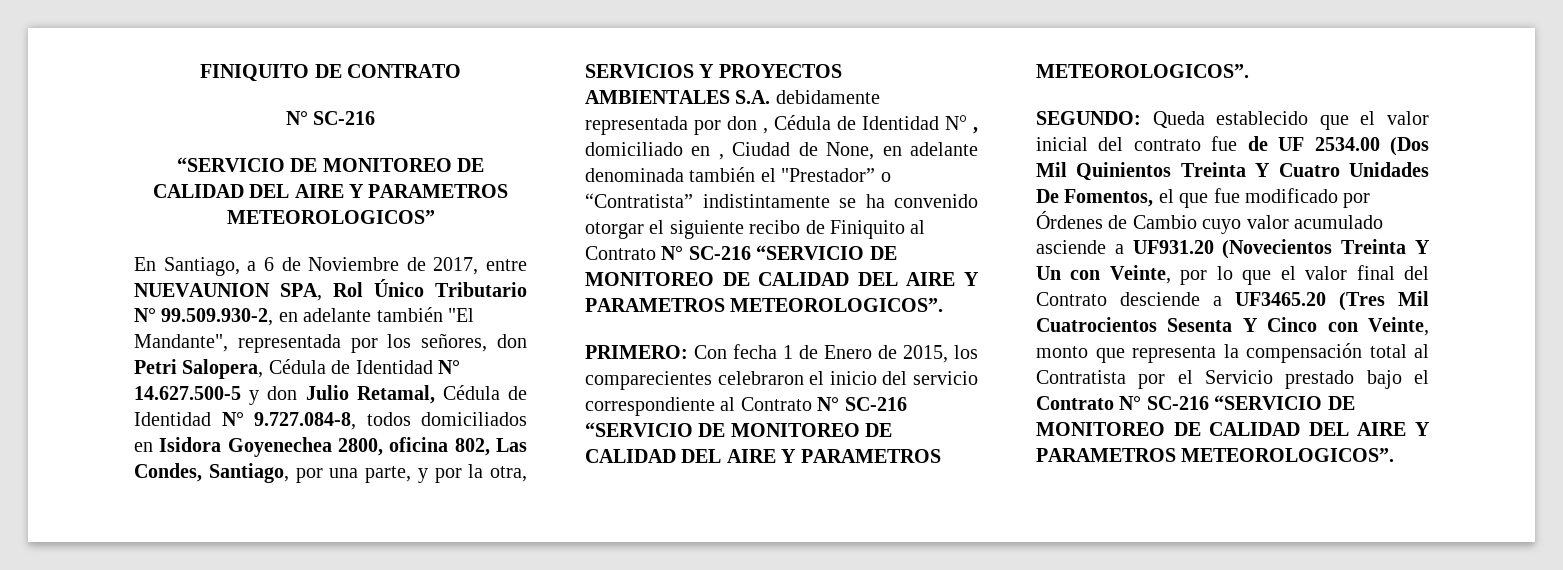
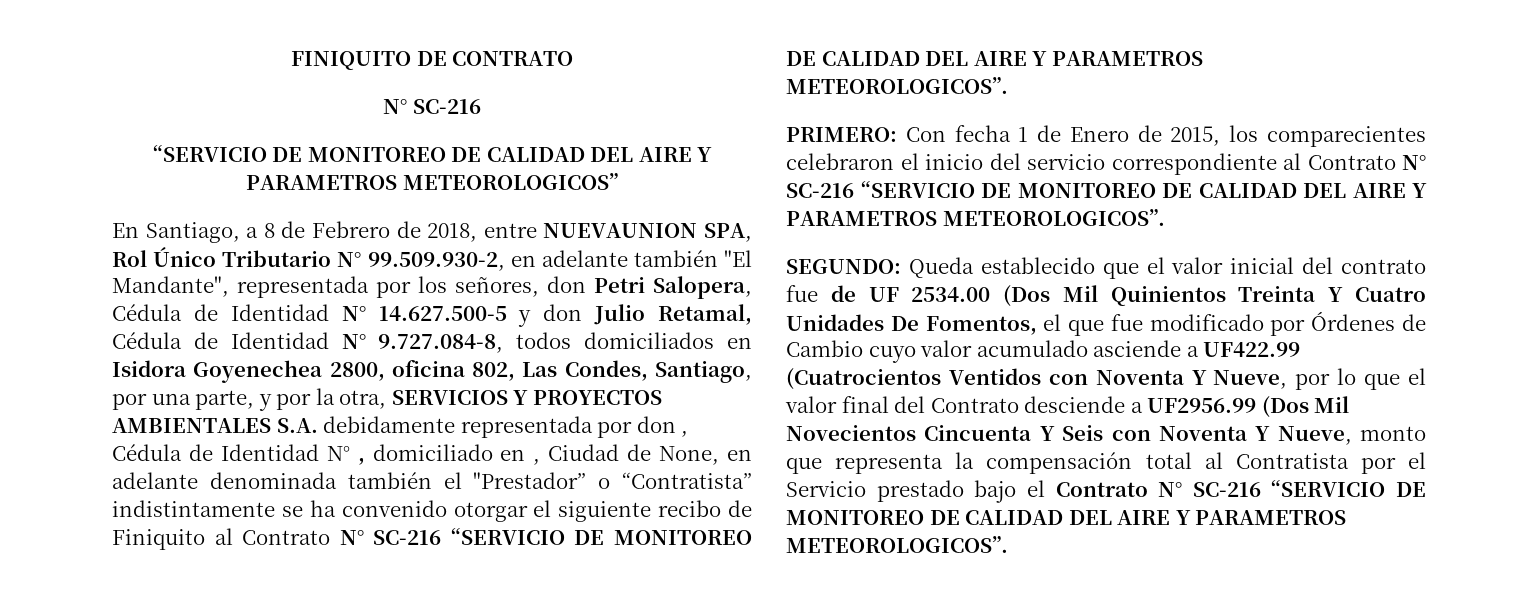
- En Santiago, a 6 de Noviembre de 2017, entre NUEVAUNION SPA, Rol Único Tributario N° 99.509.930-2, en adelante también "El Mandante", representada por los señores, don Petri Salopera, Cédula de Identidad N° 14.627.500-5 y don Julio Retamal, Cédula de Identidad N° 9.727.084-8, todos domiciliados en Isidora Goyenechea 2800, oficina 802, Las Condes, Santiago, por una parte, y por la otra, SERVICIOS Y PROYECTOS AMBIENTALES S.A. debidamente representada por don , Cédula de Identidad N° , domiciliado en , Ciudad de None, en adelante denominada también el "Prestador” o “Contratista” indistintamente se ha convenido otorgar el siguiente recibo de Finiquito al Contrato N° SC-216 “SERVICIO DE MONITOREO DE CALIDAD DEL AIRE Y PARAMETROS METEOROLOGICOS”.
+ En Santiago, a 8 de Febrero de 2018, entre NUEVAUNION SPA, Rol Único Tributario N° 99.509.930-2, en adelante también "El Mandante", representada por los señores, don Petri Salopera, Cédula de Identidad N° 14.627.500-5 y don Julio Retamal, Cédula de Identidad N° 9.727.084-8, todos domiciliados en Isidora Goyenechea 2800, oficina 802, Las Condes, Santiago, por una parte, y por la otra, SERVICIOS Y PROYECTOS AMBIENTALES S.A. debidamente representada por don , Cédula de Identidad N° , domiciliado en , Ciudad de None, en adelante denominada también el "Prestador” o “Contratista” indistintamente se ha convenido otorgar el siguiente recibo de Finiquito al Contrato N° SC-216 “SERVICIO DE MONITOREO DE CALIDAD DEL AIRE Y PARAMETROS METEOROLOGICOS”.
- Queda establecido que el valor inicial del contrato fue de UF 2534.00 (Dos Mil Quinientos Treinta Y Cuatro Unidades De Fomentos, el que fue modificado por Órdenes de Cambio cuyo valor acumulado asciende a UF931.20 (Novecientos Treinta Y Un con Veinte, por lo que el valor final del Contrato desciende a UF3465.20 (Tres Mil Cuatrocientos Sesenta Y Cinco con Veinte, monto que representa la compensación total al Contratista por el Servicio prestado bajo el Contrato N° SC-216 “SERVICIO DE MONITOREO DE CALIDAD DEL AIRE Y PARAMETROS METEOROLOGICOS”.
+ Queda establecido que el valor inicial del contrato fue de UF 2534.00 (Dos Mil Quinientos Treinta Y Cuatro Unidades De Fomentos, el que fue modificado por Órdenes de Cambio cuyo valor acumulado asciende a UF422.99 (Cuatrocientos Ventidos con Noventa Y Nueve, por lo que el valor final del Contrato desciende a UF2956.99 (Dos Mil Novecientos Cincuenta Y Seis con Noventa Y Nueve, monto que representa la compensación total al Contratista por el Servicio prestado bajo el Contrato N° SC-216 “SERVICIO DE MONITOREO DE CALIDAD DEL AIRE Y PARAMETROS METEOROLOGICOS”.

